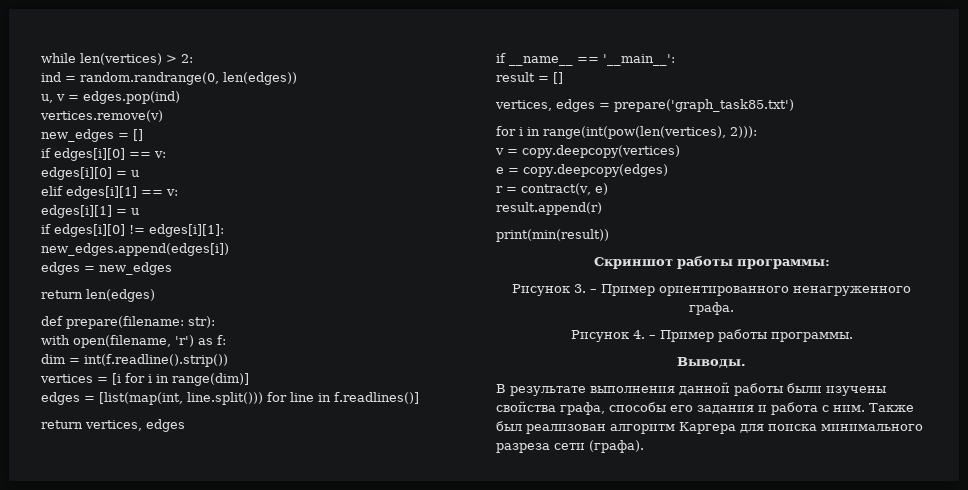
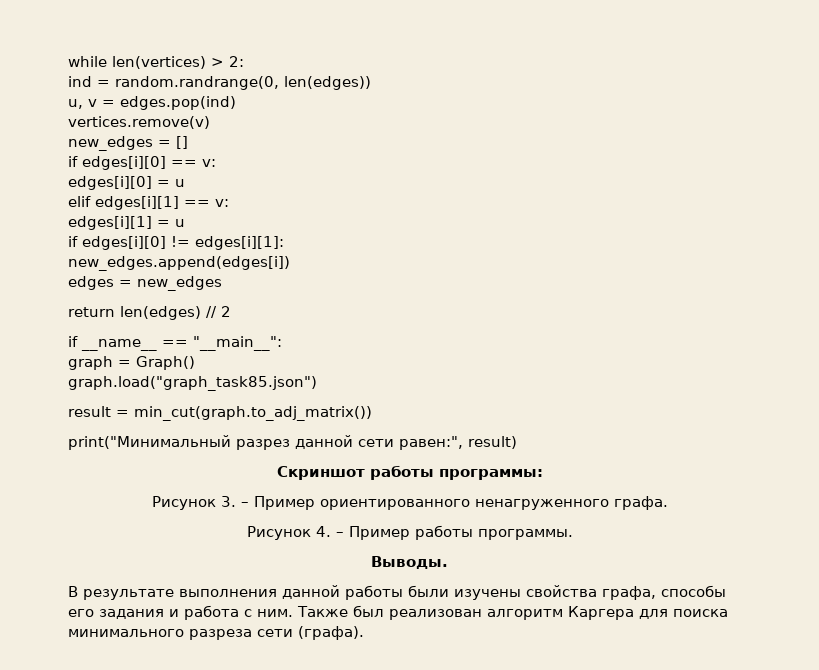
- return len(edges)
- def prepare(filename: str):
- with open(filename, 'r') as f:
- dim = int(f.readline().strip())
- vertices = [i for i in range(dim)]
- edges = [list(map(int, line.split())) for line in f.readlines()]
- return vertices, edges
- if __name__ == '__main__':
- result = []
- vertices, edges = prepare('graph_task85.txt')
- for i in range(int(pow(len(vertices), 2))):
- v = copy.deepcopy(vertices)
- e = copy.deepcopy(edges)
- r = contract(v, e)
- result.append(r)
- print(min(result))
+ return len(edges) // 2
+ if __name__ == "__main__":
+ graph = Graph()
+ graph.load("graph_task85.json")
+ result = min_cut(graph.to_adj_matrix())
+ print("Минимальный разрез данной сети равен:", result)

